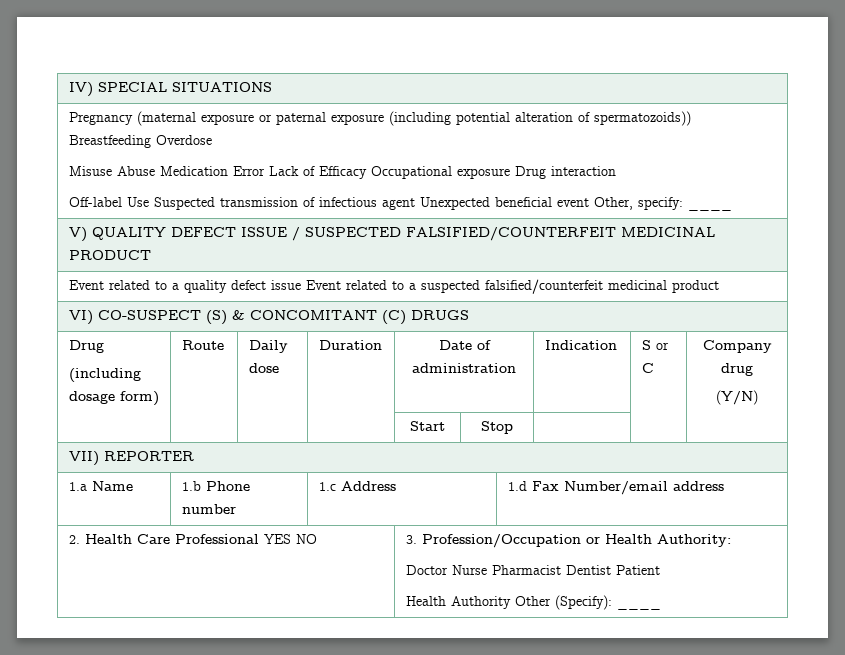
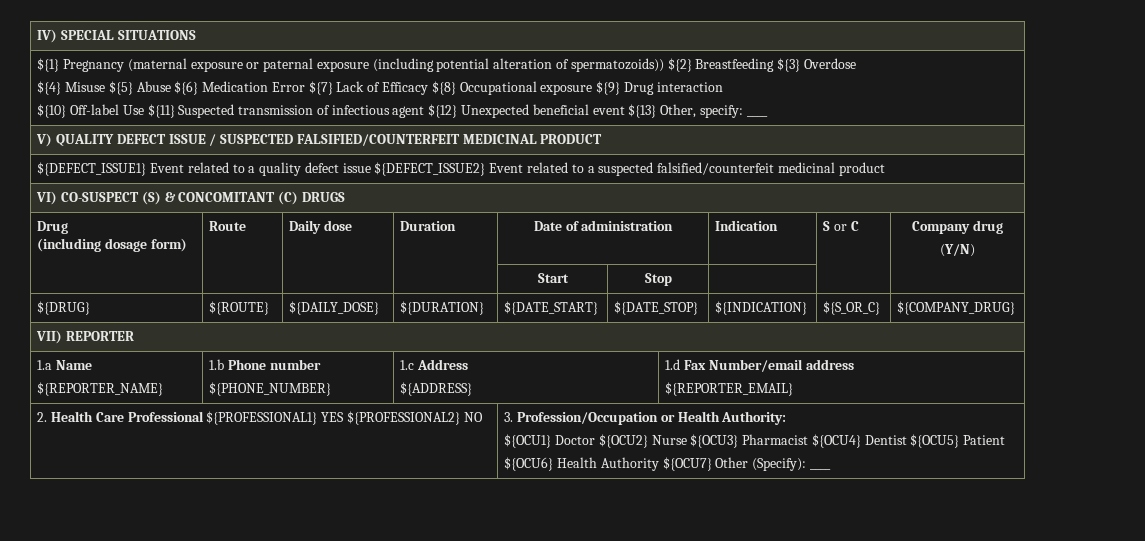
- Pregnancy (maternal exposure or paternal exposure (including potential alteration of spermatozoids)) Breastfeeding Overdose
- Misuse Abuse Medication Error Lack of Efficacy Occupational exposure Drug interaction
+ ${1} Pregnancy (maternal exposure or paternal exposure (including potential alteration of spermatozoids)) ${2} Breastfeeding ${3} Overdose
+ ${4} Misuse ${5} Abuse ${6} Medication Error ${7} Lack of Efficacy ${8} Occupational exposure ${9} Drug interaction
- Off-label Use Suspected transmission of infectious agent Unexpected beneficial event Other, specify: ____
+ ${10} Off-label Use ${11} Suspected transmission of infectious agent ${12} Unexpected beneficial event ${13} Other, specify: ____
- Event related to a quality defect issue Event related to a suspected falsified/counterfeit medicinal product
+ ${DEFECT_ISSUE1} Event related to a quality defect issue ${DEFECT_ISSUE2} Event related to a suspected falsified/counterfeit medicinal product
+ ${DRUG} | ${ROUTE} | ${DAILY_DOSE} | ${DURATION} | ${DATE_START} | ${DATE_STOP} | ${INDICATION} | ${S_OR_C} | ${COMPANY_DRUG}
- 1.a Name | 1.b Phone number | 1.c Address | 1.d Fax Number/email address
+ 1.a Name
+ ${REPORTER_NAME} | 1.b Phone number
+ ${PHONE_NUMBER} | 1.c Address
+ ${ADDRESS} | 1.d Fax Number/email address
+ ${REPORTER_EMAIL}
- 2. Health Care Professional YES NO | 3. Profession/Occupation or Health Authority:
- Doctor Nurse Pharmacist Dentist Patient
- Health Authority Other (Specify): ____
+ 2. Health Care Professional ${PROFESSIONAL1} YES ${PROFESSIONAL2} NO | 3. Profession/Occupation or Health Authority:
+ ${OCU1} Doctor ${OCU2} Nurse ${OCU3} Pharmacist ${OCU4} Dentist ${OCU5} Patient
+ ${OCU6} Health Authority ${OCU7} Other (Specify): ____

